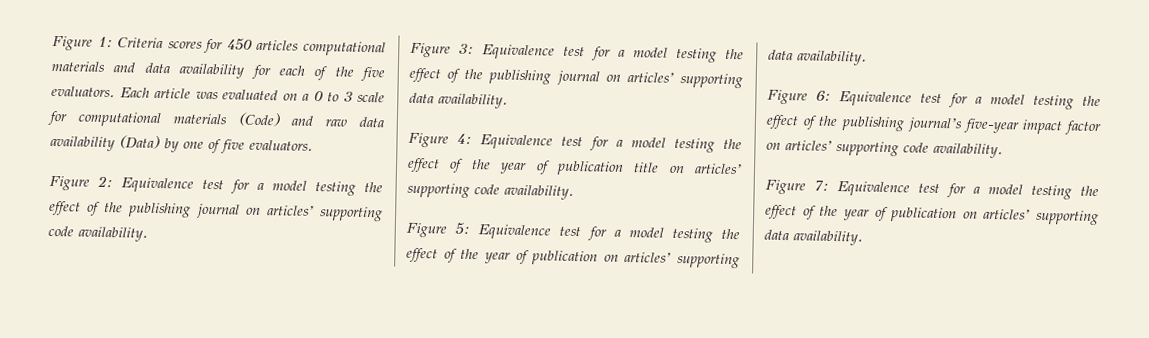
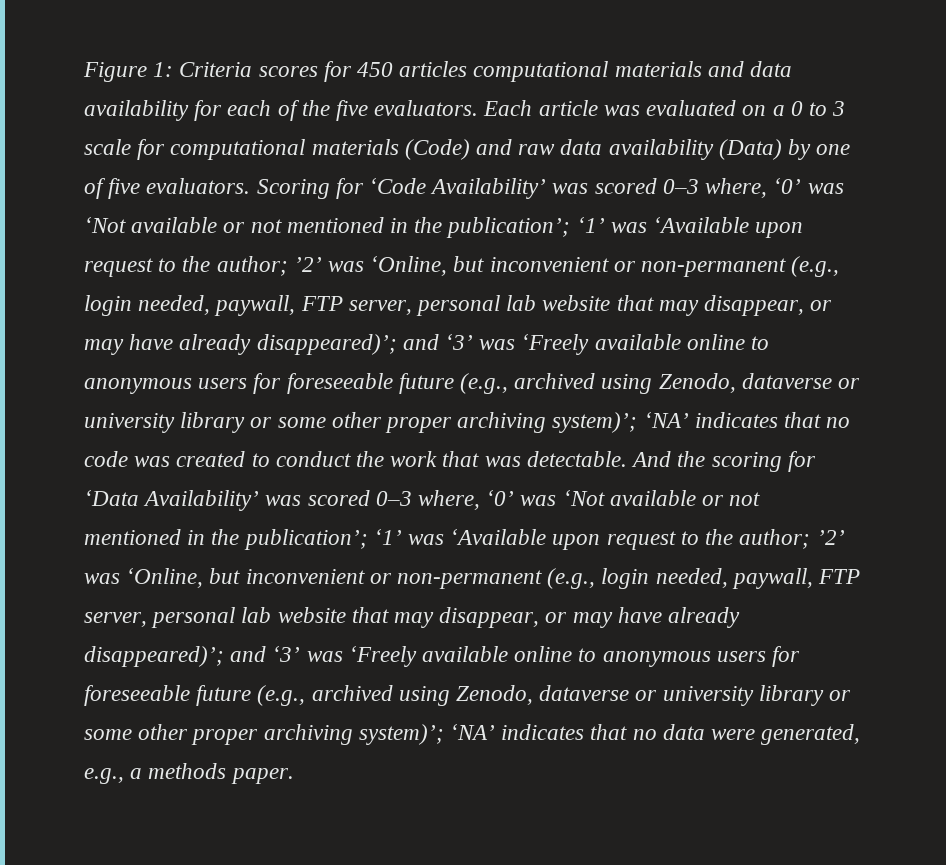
- Each article was evaluated on a 0 to 3 scale for computational materials (Code) and raw data availability (Data) by one of five evaluators.
- Figure 2: Equivalence test for a model testing the effect of the publishing journal on articles’ supporting code availability.
- Figure 3: Equivalence test for a model testing the effect of the publishing journal on articles’ supporting data availability.
- Figure 4: Equivalence test for a model testing the effect of the year of publication title on articles’ supporting code availability.
- Figure 5: Equivalence test for a model testing the effect of the year of publication on articles’ supporting data availability.
- Figure 6: Equivalence test for a model testing the effect of the publishing journal’s five-year impact factor on articles’ supporting code availability.
- Figure 7: Equivalence test for a model testing the effect of the year of publication on articles’ supporting data availability.
+ Each article was evaluated on a 0 to 3 scale for computational materials (Code) and raw data availability (Data) by one of five evaluators. Scoring for ‘Code Availability’ was scored 0–3 where, ‘0’ was ‘Not available or not mentioned in the publication’; ‘1’ was ‘Available upon request to the author; ’2’ was ‘Online, but inconvenient or non-permanent (e.g., login needed, paywall, FTP server, personal lab website that may disappear, or may have already disappeared)’; and ‘3’ was ‘Freely available online to anonymous users for foreseeable future (e.g., archived using Zenodo, dataverse or university library or some other proper archiving system)’; ‘NA’ indicates that no code was created to conduct the work that was detectable. And the scoring for ‘Data Availability’ was scored 0–3 where, ‘0’ was ‘Not available or not mentioned in the publication’; ‘1’ was ‘Available upon request to the author; ’2’ was ‘Online, but inconvenient or non-permanent (e.g., login needed, paywall, FTP server, personal lab website that may disappear, or may have already disappeared)’; and ‘3’ was ‘Freely available online to anonymous users for foreseeable future (e.g., archived using Zenodo, dataverse or university library or some other proper archiving system)’; ‘NA’ indicates that no data were generated, e.g., a methods paper.

